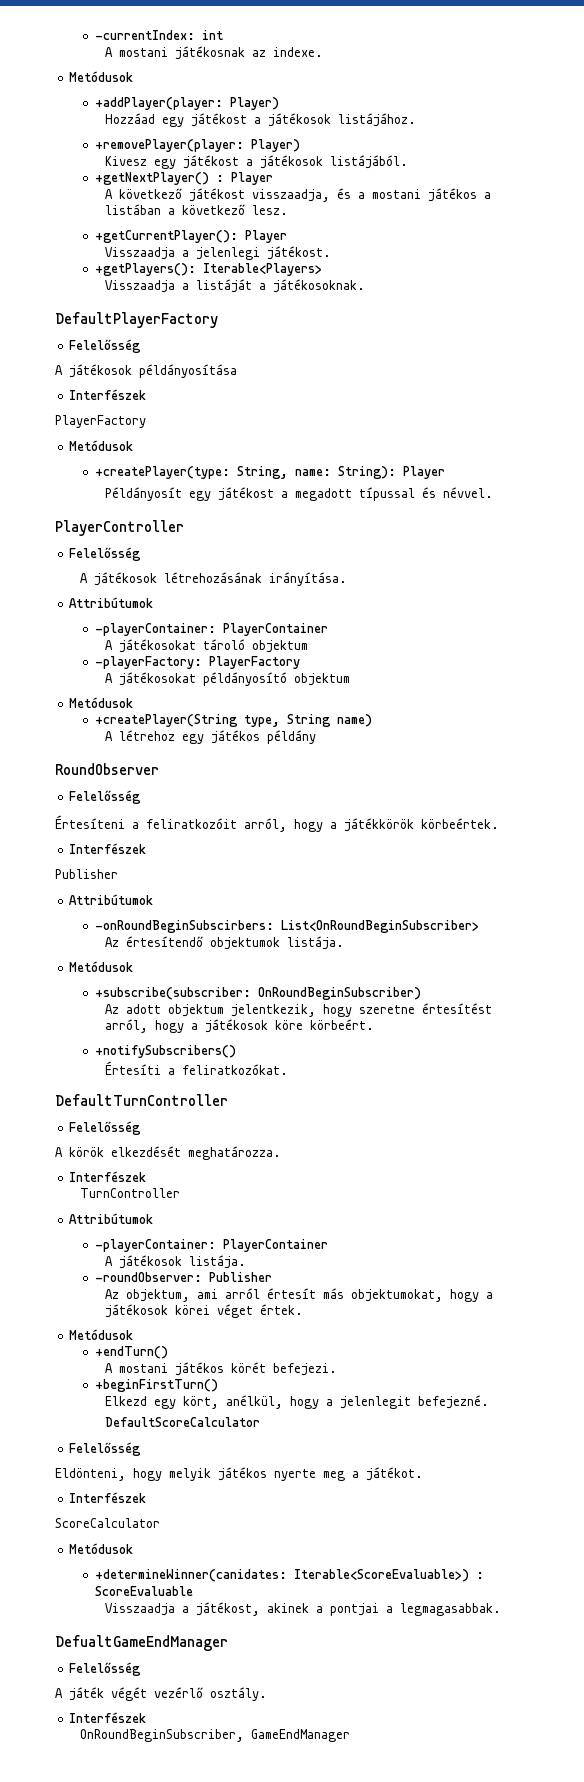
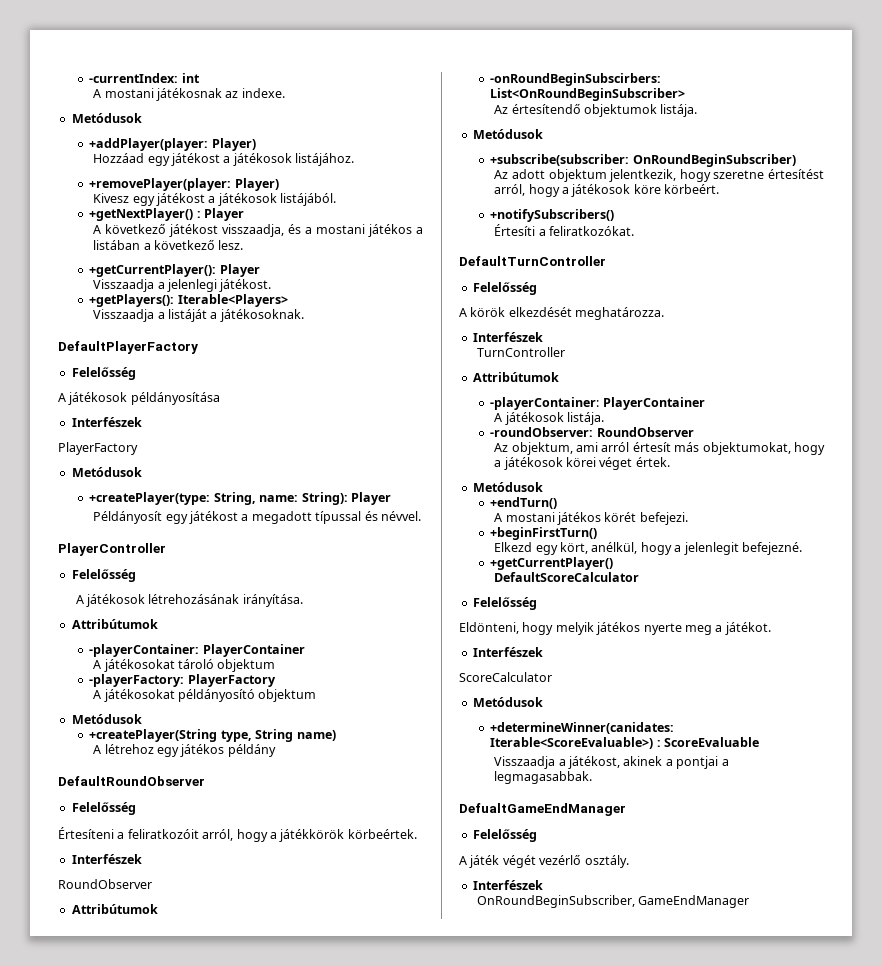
- RoundObserver
+ DefaultRoundObserver
  Értesíteni a feliratkozóit arról, hogy a játékkörök körbeértek.
  Interfészek
- Publisher
+ RoundObserver
- -roundObserver: Publisher
+ -roundObserver: RoundObserver
+ +getCurrentPlayer()

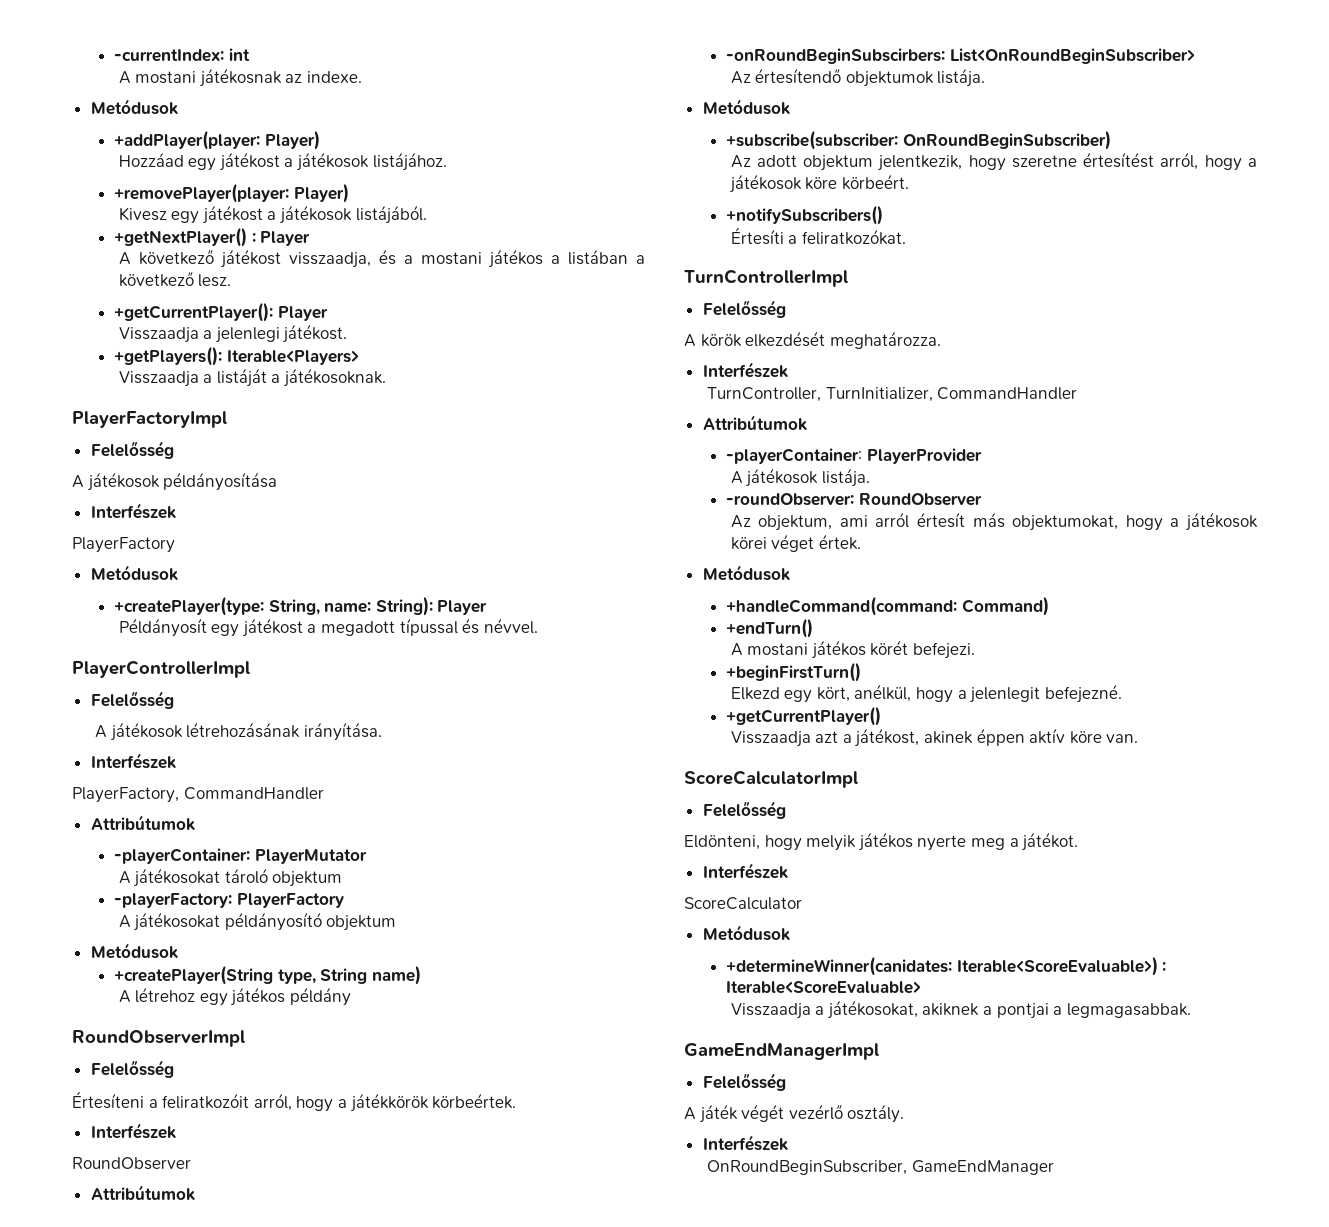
- DefaultPlayerFactory
+ PlayerFactoryImpl
- PlayerController
+ PlayerControllerImpl
  A játékosok létrehozásának irányítása.
+ Interfészek
+ PlayerFactory, CommandHandler
  Attribútumok
- -playerContainer: PlayerContainer
+ -playerContainer: PlayerMutator
- DefaultRoundObserver
+ RoundObserverImpl
- DefaultTurnController
+ TurnControllerImpl
- TurnController
+ TurnController, TurnInitializer, CommandHandler
  Attribútumok
- -playerContainer: PlayerContainer
+ -playerContainer: PlayerProvider
+ +handleCommand(command: Command)
- DefaultScoreCalculator
+ Visszaadja azt a játékost, akinek éppen aktív köre van.
+ ScoreCalculatorImpl
- +determineWinner(canidates: Iterable<ScoreEvaluable>) : ScoreEvaluable
- Visszaadja a játékost, akinek a pontjai a legmagasabbak.
+ +determineWinner(canidates: Iterable<ScoreEvaluable>) : Iterable<ScoreEvaluable>
+ Visszaadja a játékosokat, akiknek a pontjai a legmagasabbak.
- DefualtGameEndManager
+ GameEndManagerImpl

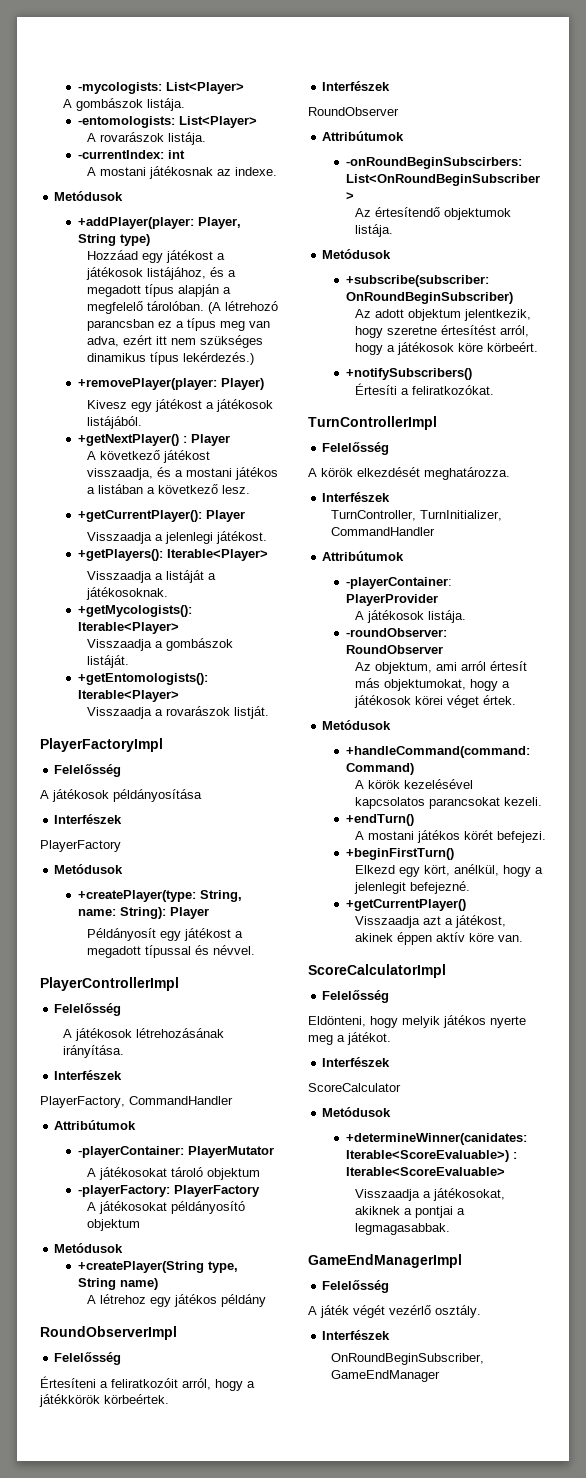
+ -mycologists: List<Player>
+ A gombászok listája.
+ -entomologists: List<Player>
+ A rovarászok listája.
- +addPlayer(player: Player)
+ +addPlayer(player: Player, String type)
- Hozzáad egy játékost a játékosok listájához.
+ Hozzáad egy játékost a játékosok listájához, és a megadott típus alapján a megfelelő tárolóban. (A létrehozó parancsban ez a típus meg van adva, ezért itt nem szükséges dinamikus típus lekérdezés.)
- +getPlayers(): Iterable<Players>
+ +getPlayers(): Iterable<Player>
+ +getMycologists(): Iterable<Player>
+ Visszaadja a gombászok listáját.
+ +getEntomologists(): Iterable<Player>
+ Visszaadja a rovarászok listját.
+ A körök kezelésével kapcsolatos parancsokat kezeli.

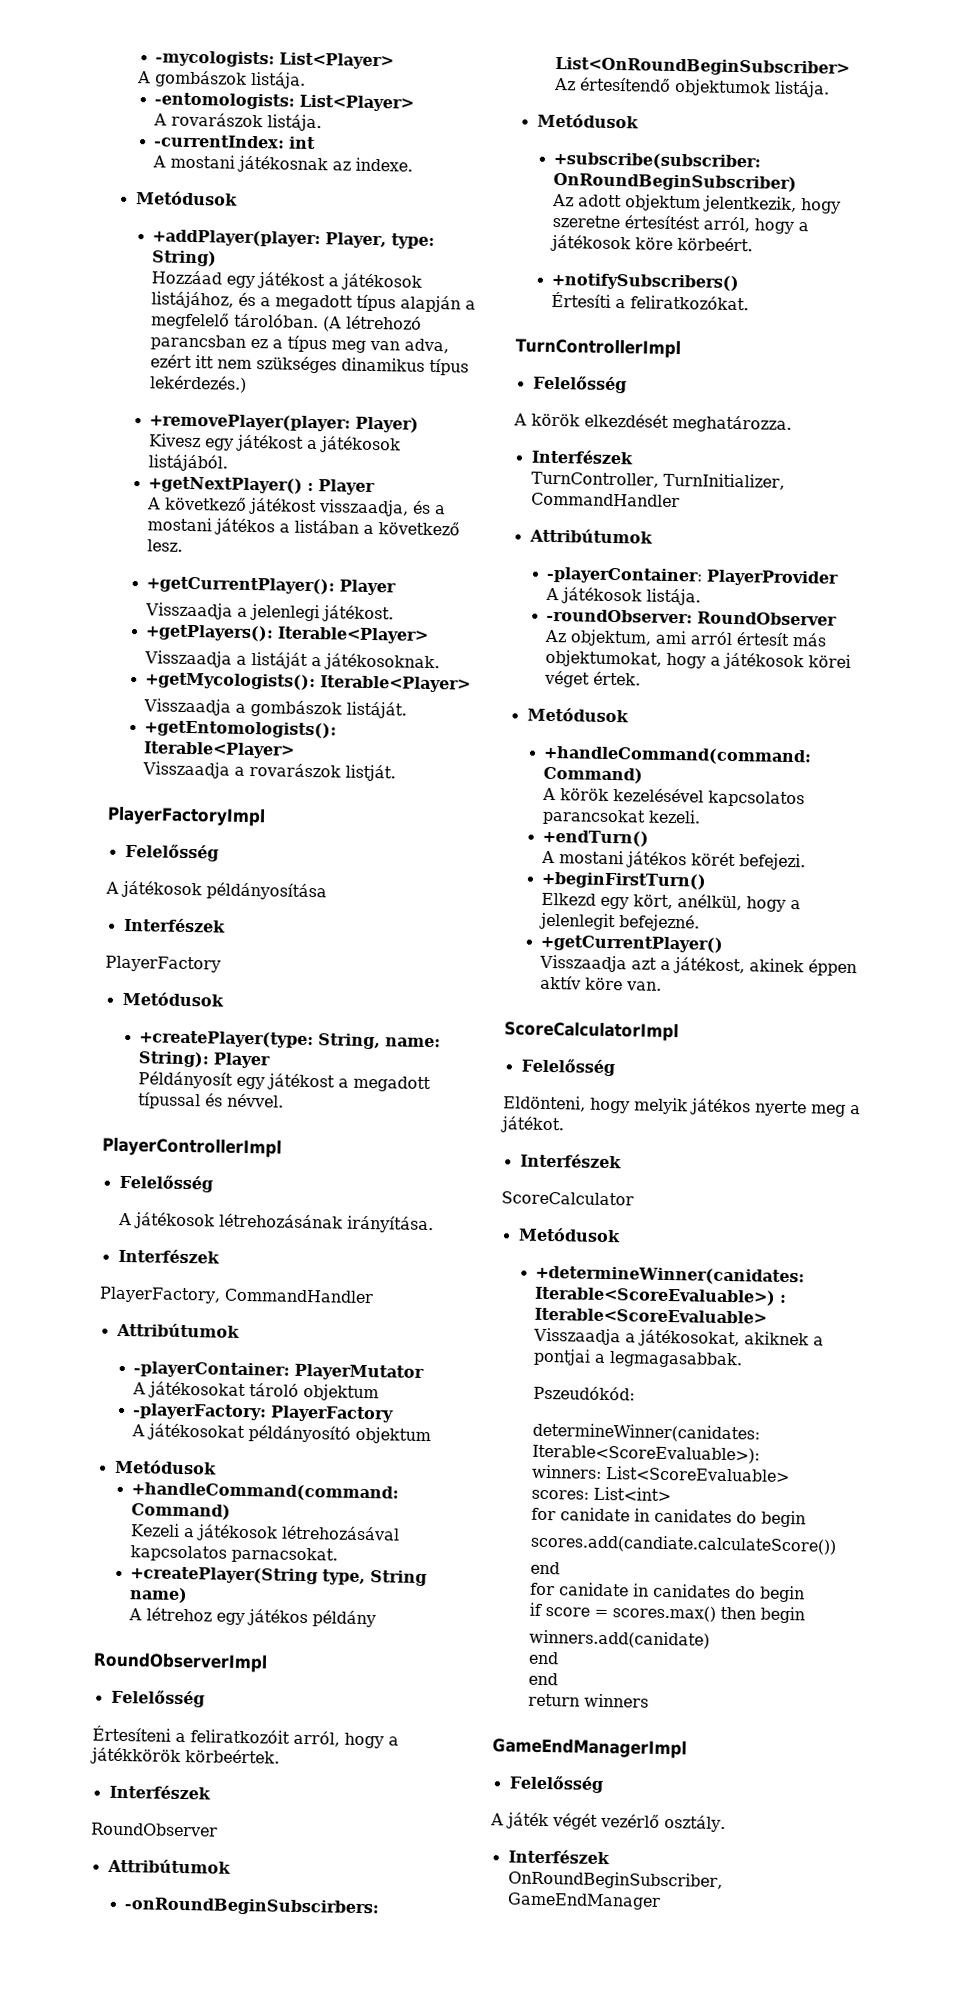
- +addPlayer(player: Player, String type)
+ +addPlayer(player: Player, type: String)
  A játékosokat példányosító objektum
  Metódusok
+ +handleCommand(command: Command)
+ Kezeli a játékosok létrehozásával kapcsolatos parnacsokat.
+ Pszeudókód:
+ determineWinner(canidates: Iterable<ScoreEvaluable>):
+ winners: List<ScoreEvaluable>
+ scores: List<int>
+ for canidate in canidates do begin
+ scores.add(candiate.calculateScore())
+ end
+ for canidate in canidates do begin
+ if score = scores.max() then begin
+ winners.add(canidate)
+ end
+ end
+ return winners

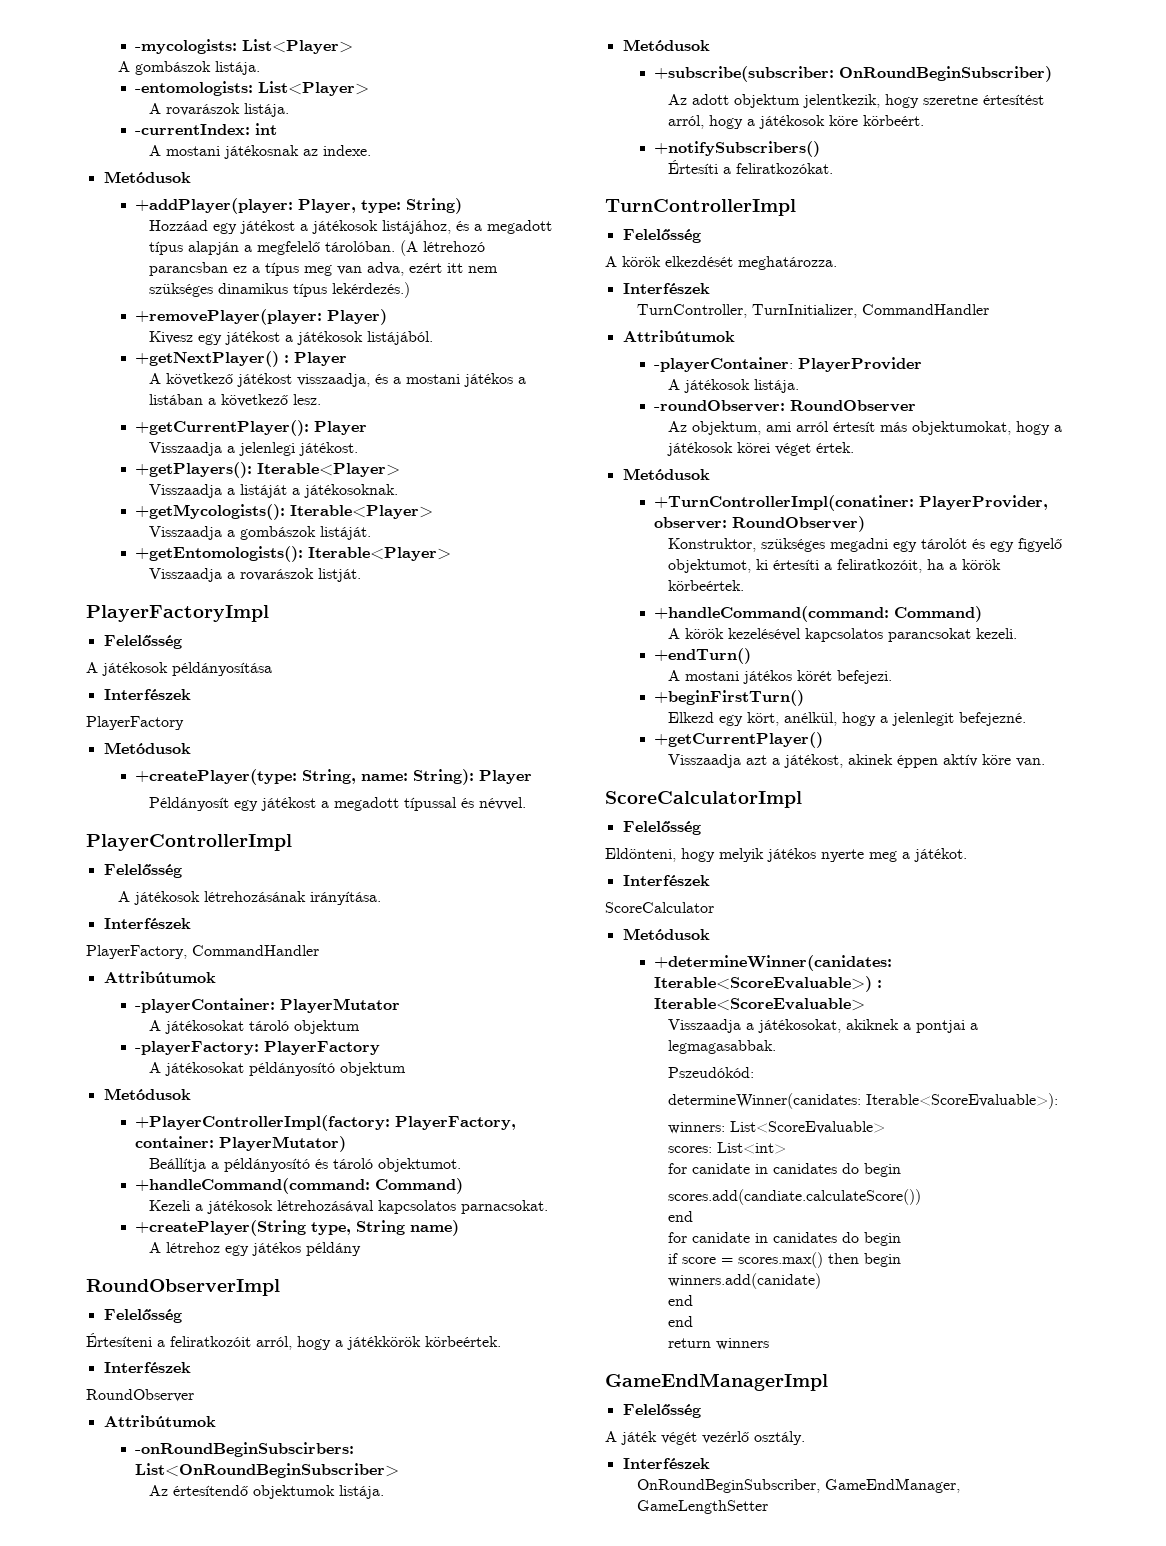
+ +PlayerControllerImpl(factory: PlayerFactory, container: PlayerMutator)
+ Beállítja a példányosító és tároló objektumot.
+ +TurnControllerImpl(conatiner: PlayerProvider, observer: RoundObserver)
+ Konstruktor, szükséges megadni egy tárolót és egy figyelő objektumot, ki értesíti a feliratkozóit, ha a körök körbeértek.
- OnRoundBeginSubscriber, GameEndManager
+ OnRoundBeginSubscriber, GameEndManager, GameLengthSetter

